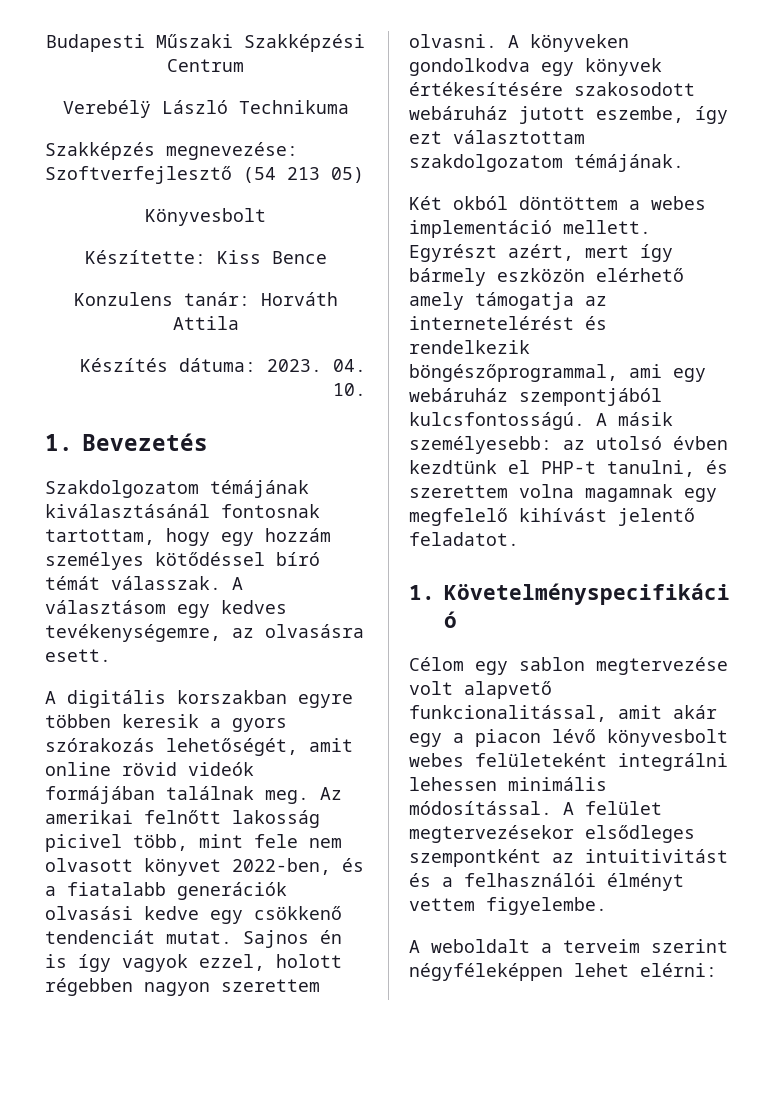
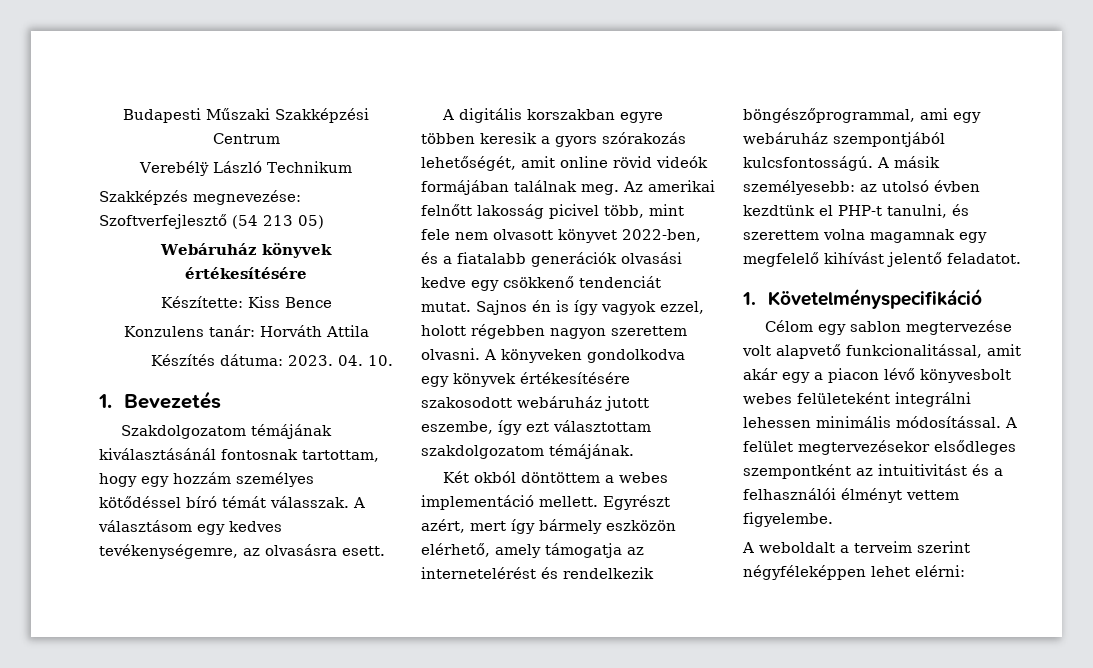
- Verebélÿ László Technikuma
+ Verebélÿ László Technikum
- Könyvesbolt
+ Webáruház könyvek értékesítésére
- Egyrészt azért, mert így bármely eszközön elérhető amely támogatja az internetelérést és rendelkezik böngészőprogrammal, ami egy webáruház szempontjából kulcsfontosságú.
+ Egyrészt azért, mert így bármely eszközön elérhető, amely támogatja az internetelérést és rendelkezik böngészőprogrammal, ami egy webáruház szempontjából kulcsfontosságú.

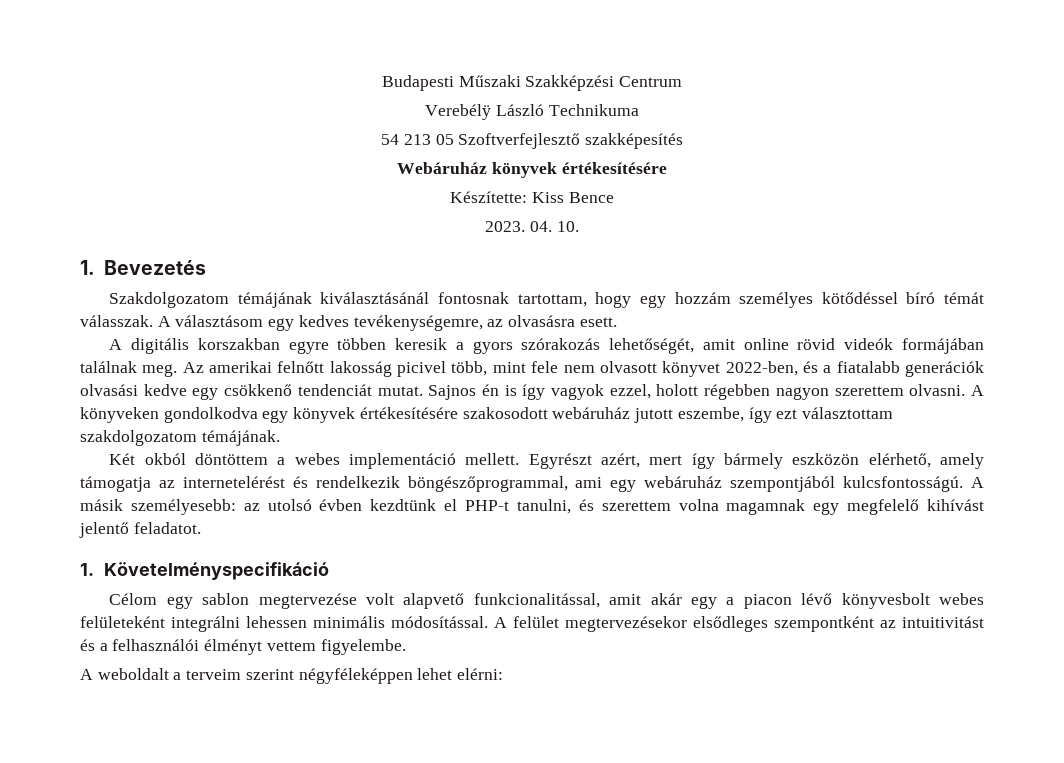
- Verebélÿ László Technikum
- Szakképzés megnevezése: Szoftverfejlesztő (54 213 05)
+ Verebélÿ László Technikuma
+ 54 213 05 Szoftverfejlesztő szakképesítés
- Konzulens tanár: Horváth Attila
- Készítés dátuma: 2023.
+ 2023.

